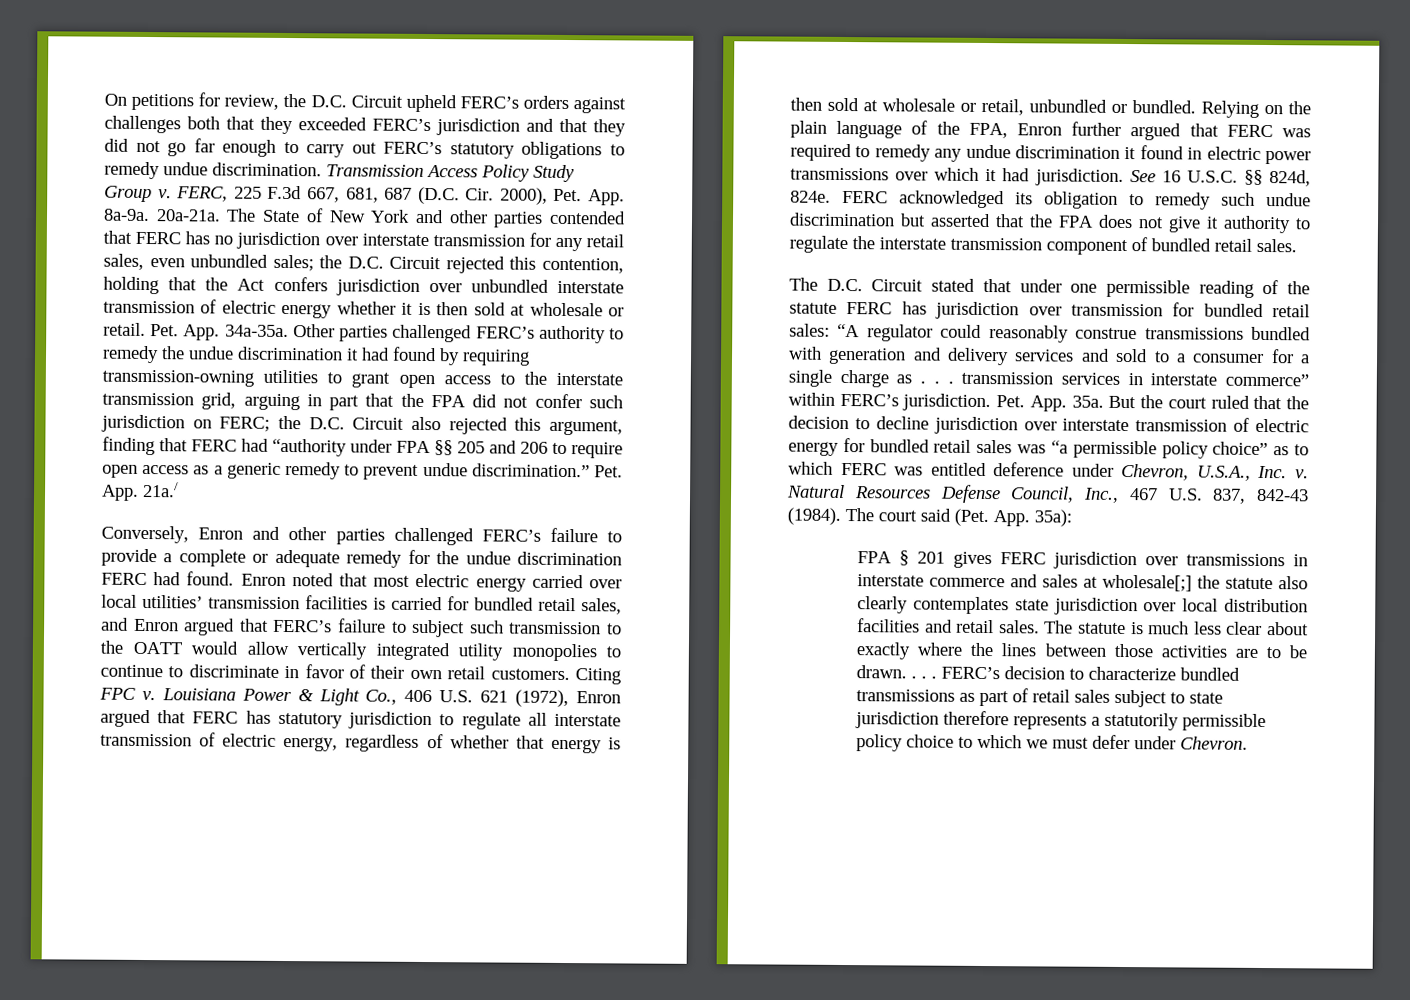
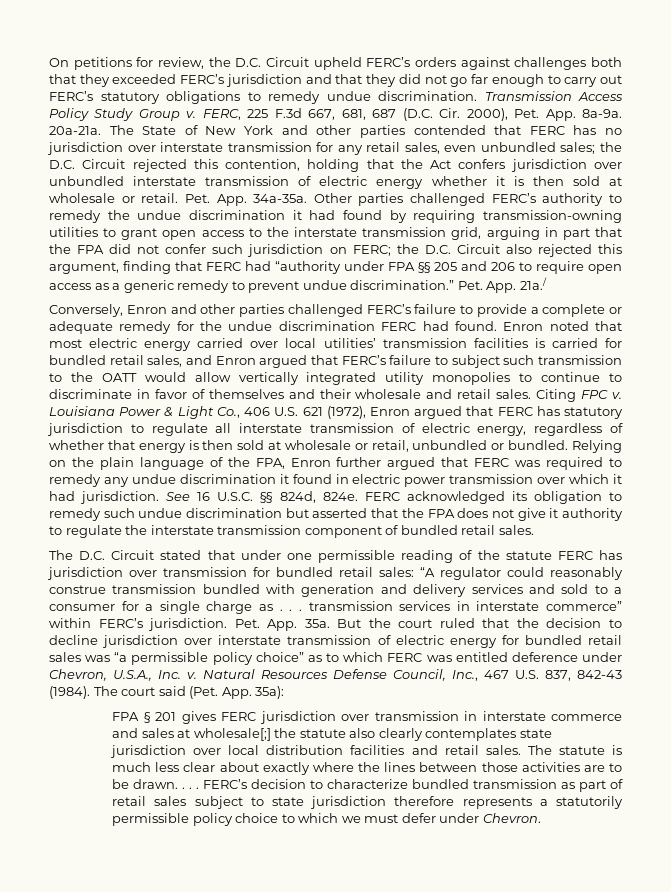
- Enron noted that most electric energy carried over local utilities’ transmission facilities is carried for bundled retail sales, and Enron argued that FERC’s failure to subject such transmission to the OATT would allow vertically integrated utility monopolies to continue to discriminate in favor of their own retail customers.
+ Enron noted that most electric energy carried over local utilities’ transmission facilities is carried for bundled retail sales, and Enron argued that FERC’s failure to subject such transmission to the OATT would allow vertically integrated utility monopolies to continue to discriminate in favor of themselves and their wholesale and retail sales.
- Relying on the plain language of the FPA, Enron further argued that FERC was required to remedy any undue discrimination it found in electric power transmissions over which it had jurisdiction.
+ Relying on the plain language of the FPA, Enron further argued that FERC was required to remedy any undue discrimination it found in electric power transmission over which it had jurisdiction.
- The D.C. Circuit stated that under one permissible reading of the statute FERC has jurisdiction over transmission for bundled retail sales: “A regulator could reasonably construe transmissions bundled with generation and delivery services and sold to a consumer for a single charge as . . . transmission services in interstate commerce” within FERC’s jurisdiction.
+ The D.C. Circuit stated that under one permissible reading of the statute FERC has jurisdiction over transmission for bundled retail sales: “A regulator could reasonably construe transmission bundled with generation and delivery services and sold to a consumer for a single charge as . . . transmission services in interstate commerce” within FERC’s jurisdiction.
- FPA § 201 gives FERC jurisdiction over transmissions in interstate commerce and sales at wholesale[;] the statute also clearly contemplates state jurisdiction over local distribution facilities and retail sales.
+ FPA § 201 gives FERC jurisdiction over transmission in interstate commerce and sales at wholesale[;] the statute also clearly contemplates state jurisdiction over local distribution facilities and retail sales.
- FERC’s decision to characterize bundled transmissions as part of retail sales subject to state jurisdiction therefore represents a statutorily permissible policy choice to which we must defer under Chevron.
+ FERC’s decision to characterize bundled transmission as part of retail sales subject to state jurisdiction therefore represents a statutorily permissible policy choice to which we must defer under Chevron.

